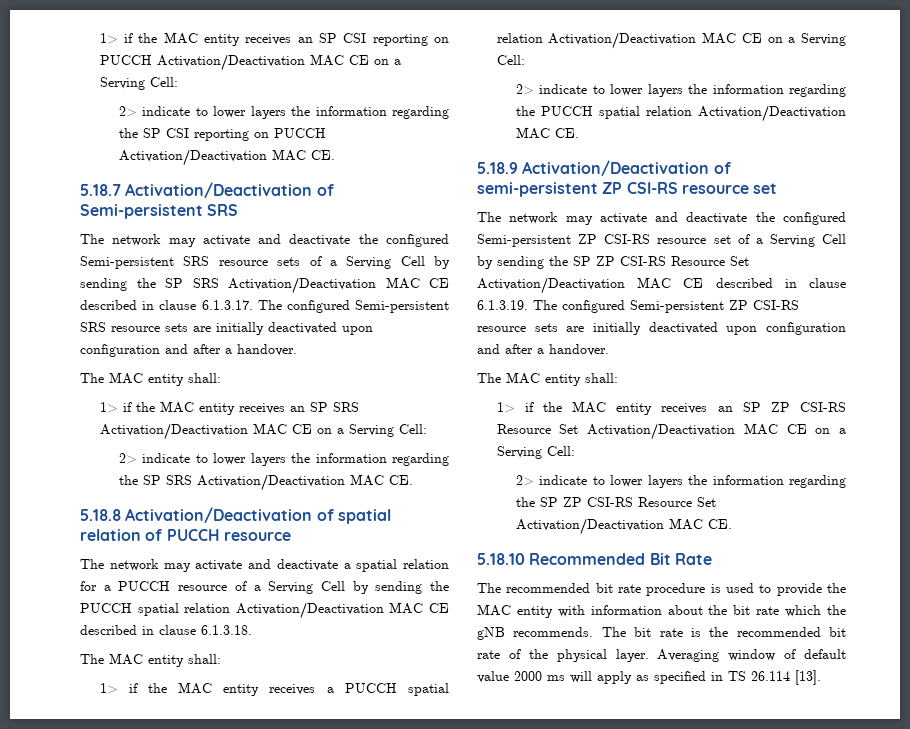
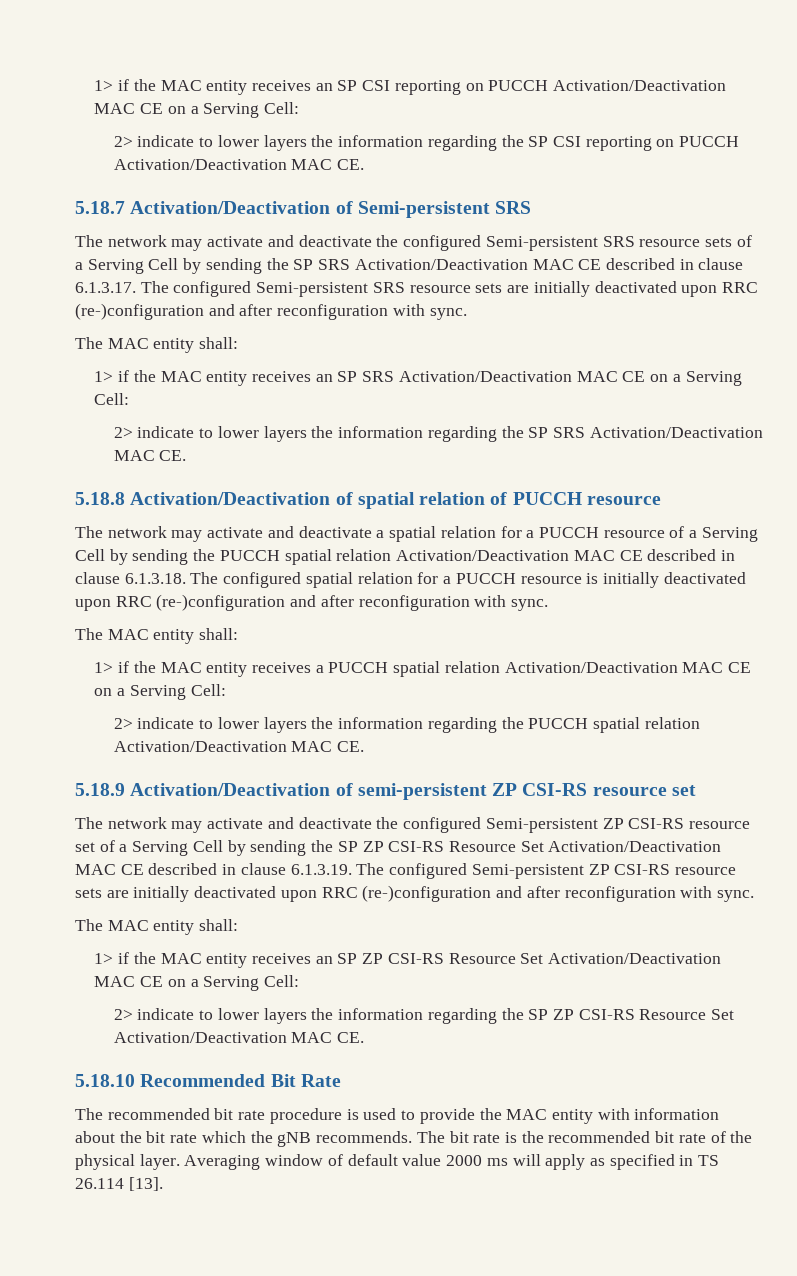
- The network may activate and deactivate the configured Semi-persistent SRS resource sets of a Serving Cell by sending the SP SRS Activation/Deactivation MAC CE described in clause 6.1.3.17. The configured Semi-persistent SRS resource sets are initially deactivated upon configuration and after a handover.
+ The network may activate and deactivate the configured Semi-persistent SRS resource sets of a Serving Cell by sending the SP SRS Activation/Deactivation MAC CE described in clause 6.1.3.17. The configured Semi-persistent SRS resource sets are initially deactivated upon RRC (re-)configuration and after reconfiguration with sync.
- The network may activate and deactivate a spatial relation for a PUCCH resource of a Serving Cell by sending the PUCCH spatial relation Activation/Deactivation MAC CE described in clause 6.1.3.18.
+ The network may activate and deactivate a spatial relation for a PUCCH resource of a Serving Cell by sending the PUCCH spatial relation Activation/Deactivation MAC CE described in clause 6.1.3.18. The configured spatial relation for a PUCCH resource is initially deactivated upon RRC (re-)configuration and after reconfiguration with sync.
- The network may activate and deactivate the configured Semi-persistent ZP CSI-RS resource set of a Serving Cell by sending the SP ZP CSI-RS Resource Set Activation/Deactivation MAC CE described in clause 6.1.3.19. The configured Semi-persistent ZP CSI-RS resource sets are initially deactivated upon configuration and after a handover.
+ The network may activate and deactivate the configured Semi-persistent ZP CSI-RS resource set of a Serving Cell by sending the SP ZP CSI-RS Resource Set Activation/Deactivation MAC CE described in clause 6.1.3.19. The configured Semi-persistent ZP CSI-RS resource sets are initially deactivated upon RRC (re-)configuration and after reconfiguration with sync.

